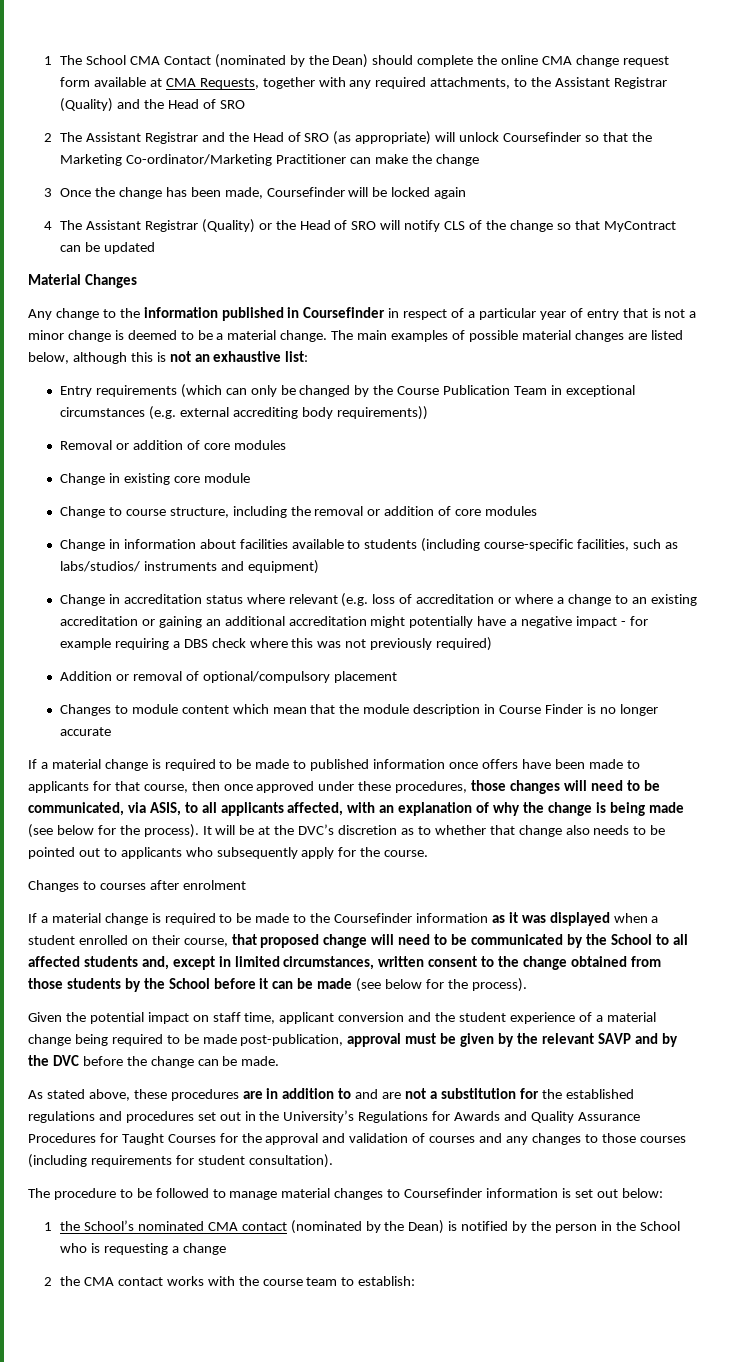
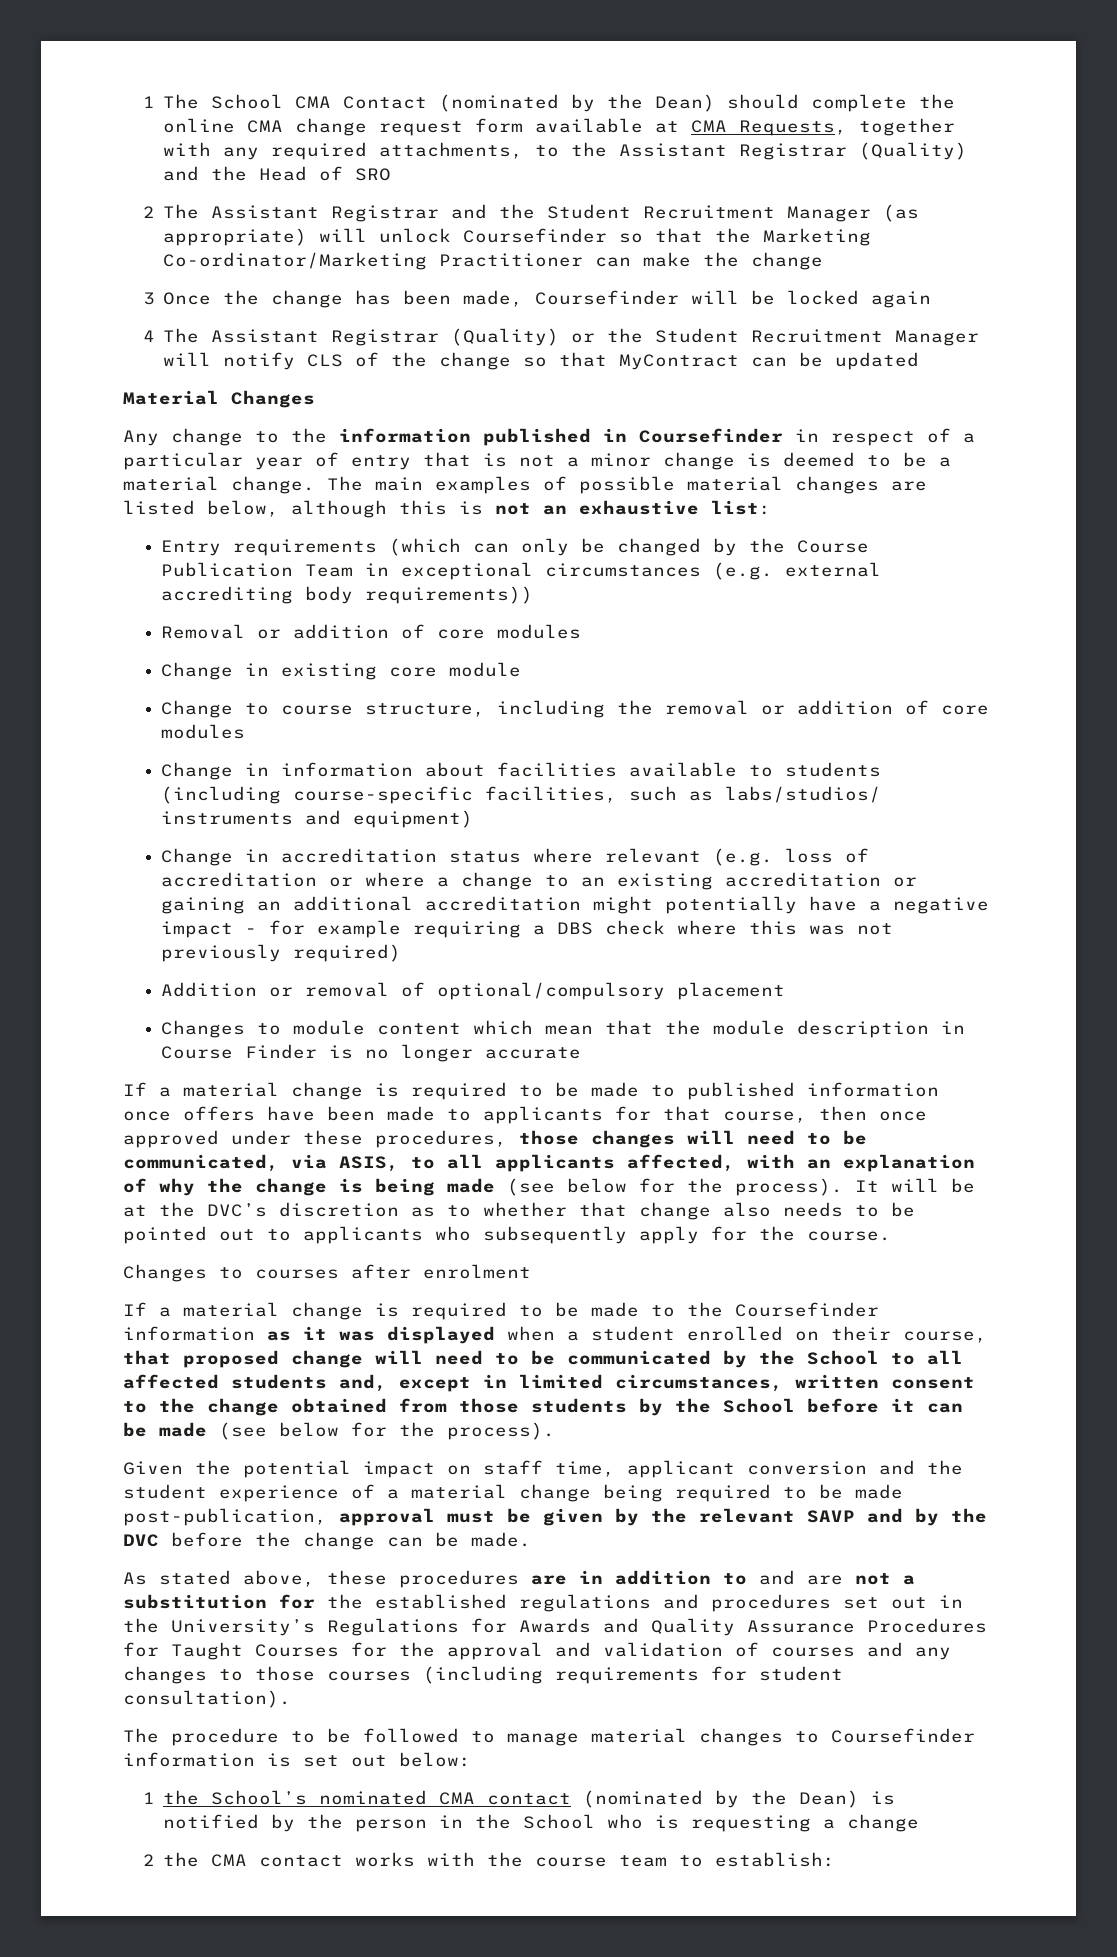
- 2 The Assistant Registrar and the Head of SRO (as appropriate) will unlock Coursefinder so that the Marketing Co-ordinator/Marketing Practitioner can make the change
+ 2 The Assistant Registrar and the Student Recruitment Manager (as appropriate) will unlock Coursefinder so that the Marketing Co-ordinator/Marketing Practitioner can make the change
- 4 The Assistant Registrar (Quality) or the Head of SRO will notify CLS of the change so that MyContract can be updated
+ 4 The Assistant Registrar (Quality) or the Student Recruitment Manager will notify CLS of the change so that MyContract can be updated

